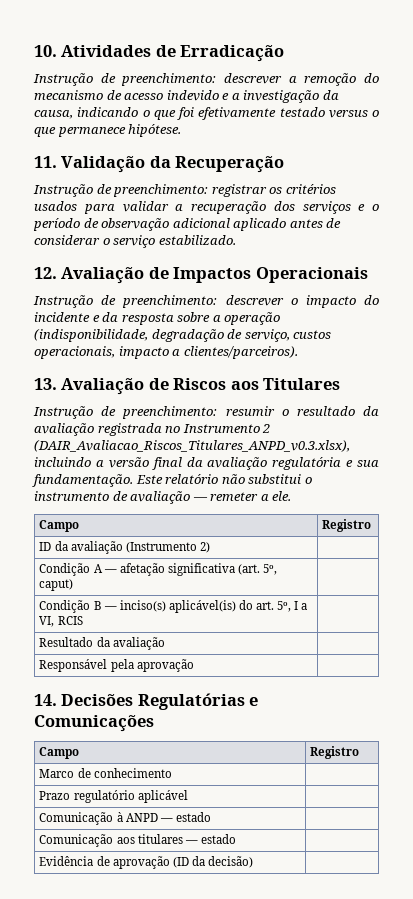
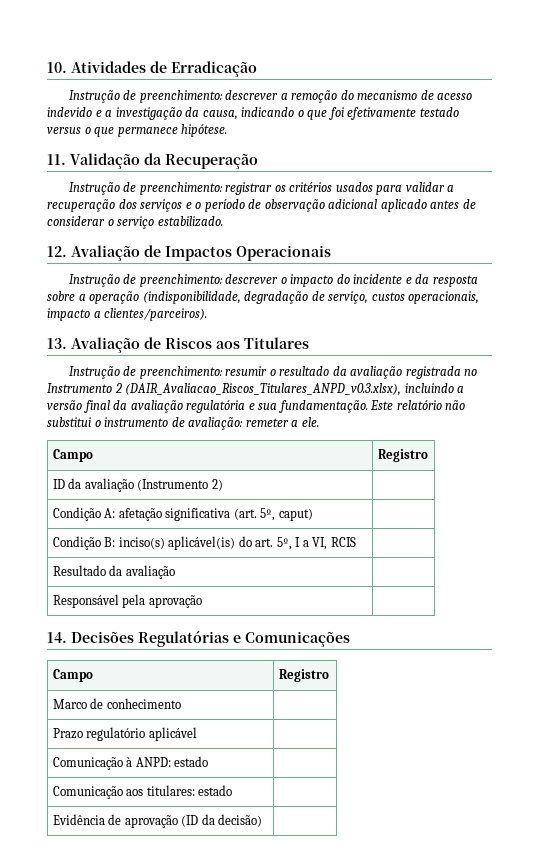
- Este relatório não substitui o instrumento de avaliação — remeter a ele.
+ Este relatório não substitui o instrumento de avaliação: remeter a ele.
- Condição A — afetação significativa (art. 5º, caput) |
+ Condição A: afetação significativa (art. 5º, caput) |
- Condição B — inciso(s) aplicável(is) do art. 5º, I a VI, RCIS |
+ Condição B: inciso(s) aplicável(is) do art. 5º, I a VI, RCIS |
- Comunicação à ANPD — estado |
+ Comunicação à ANPD: estado |
- Comunicação aos titulares — estado |
+ Comunicação aos titulares: estado |

